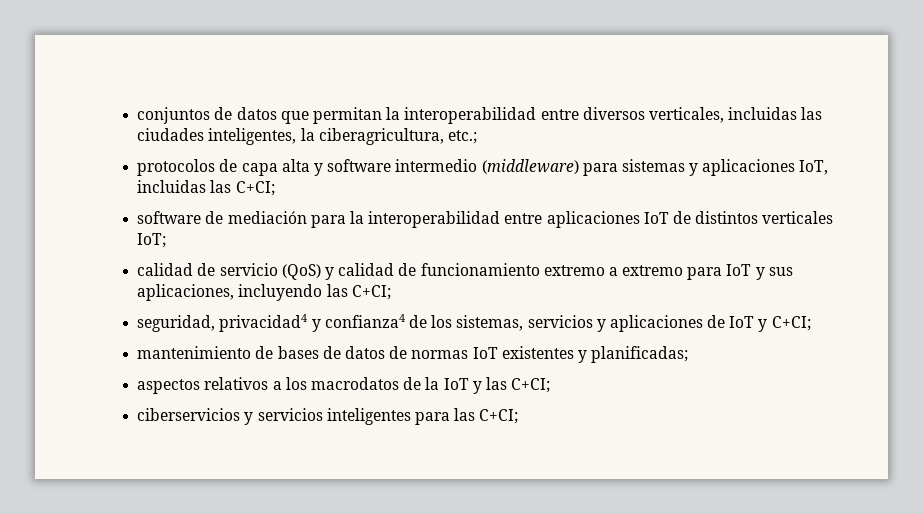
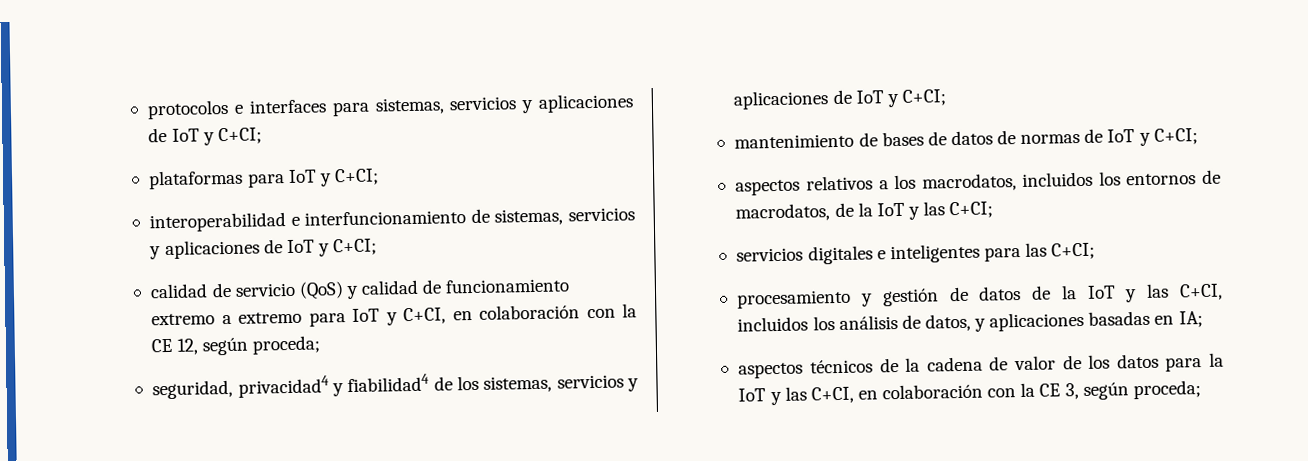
- conjuntos de datos que permitan la interoperabilidad entre diversos verticales, incluidas las ciudades inteligentes, la ciberagricultura, etc.;
- protocolos de capa alta y software intermedio (middleware) para sistemas y aplicaciones IoT, incluidas las C+CI;
- software de mediación para la interoperabilidad entre aplicaciones IoT de distintos verticales IoT;
+ protocolos e interfaces para sistemas, servicios y aplicaciones de IoT y C+CI;
+ plataformas para IoT y C+CI;
+ interoperabilidad e interfuncionamiento de sistemas, servicios y aplicaciones de IoT y C+CI;
- calidad de servicio (QoS) y calidad de funcionamiento extremo a extremo para IoT y sus aplicaciones, incluyendo las C+CI;
+ calidad de servicio (QoS) y calidad de funcionamiento extremo a extremo para IoT y C+CI, en colaboración con la CE 12, según proceda;
- seguridad, privacidad4 y confianza4 de los sistemas, servicios y aplicaciones de IoT y C+CI;
+ seguridad, privacidad4 y fiabilidad4 de los sistemas, servicios y aplicaciones de IoT y C+CI;
- mantenimiento de bases de datos de normas IoT existentes y planificadas;
+ mantenimiento de bases de datos de normas de IoT y C+CI;
- aspectos relativos a los macrodatos de la IoT y las C+CI;
+ aspectos relativos a los macrodatos, incluidos los entornos de macrodatos, de la IoT y las C+CI;
- ciberservicios y servicios inteligentes para las C+CI;
+ servicios digitales e inteligentes para las C+CI;
+ procesamiento y gestión de datos de la IoT y las C+CI, incluidos los análisis de datos, y aplicaciones basadas en IA;
+ aspectos técnicos de la cadena de valor de los datos para la IoT y las C+CI, en colaboración con la CE 3, según proceda;

